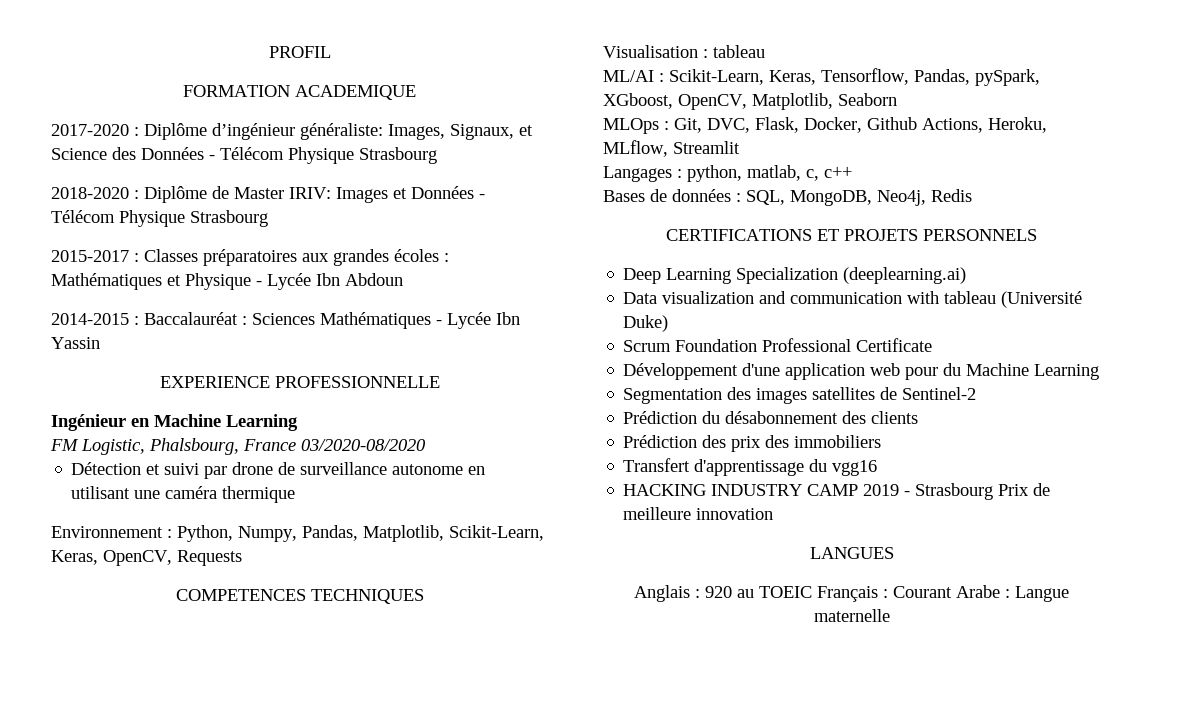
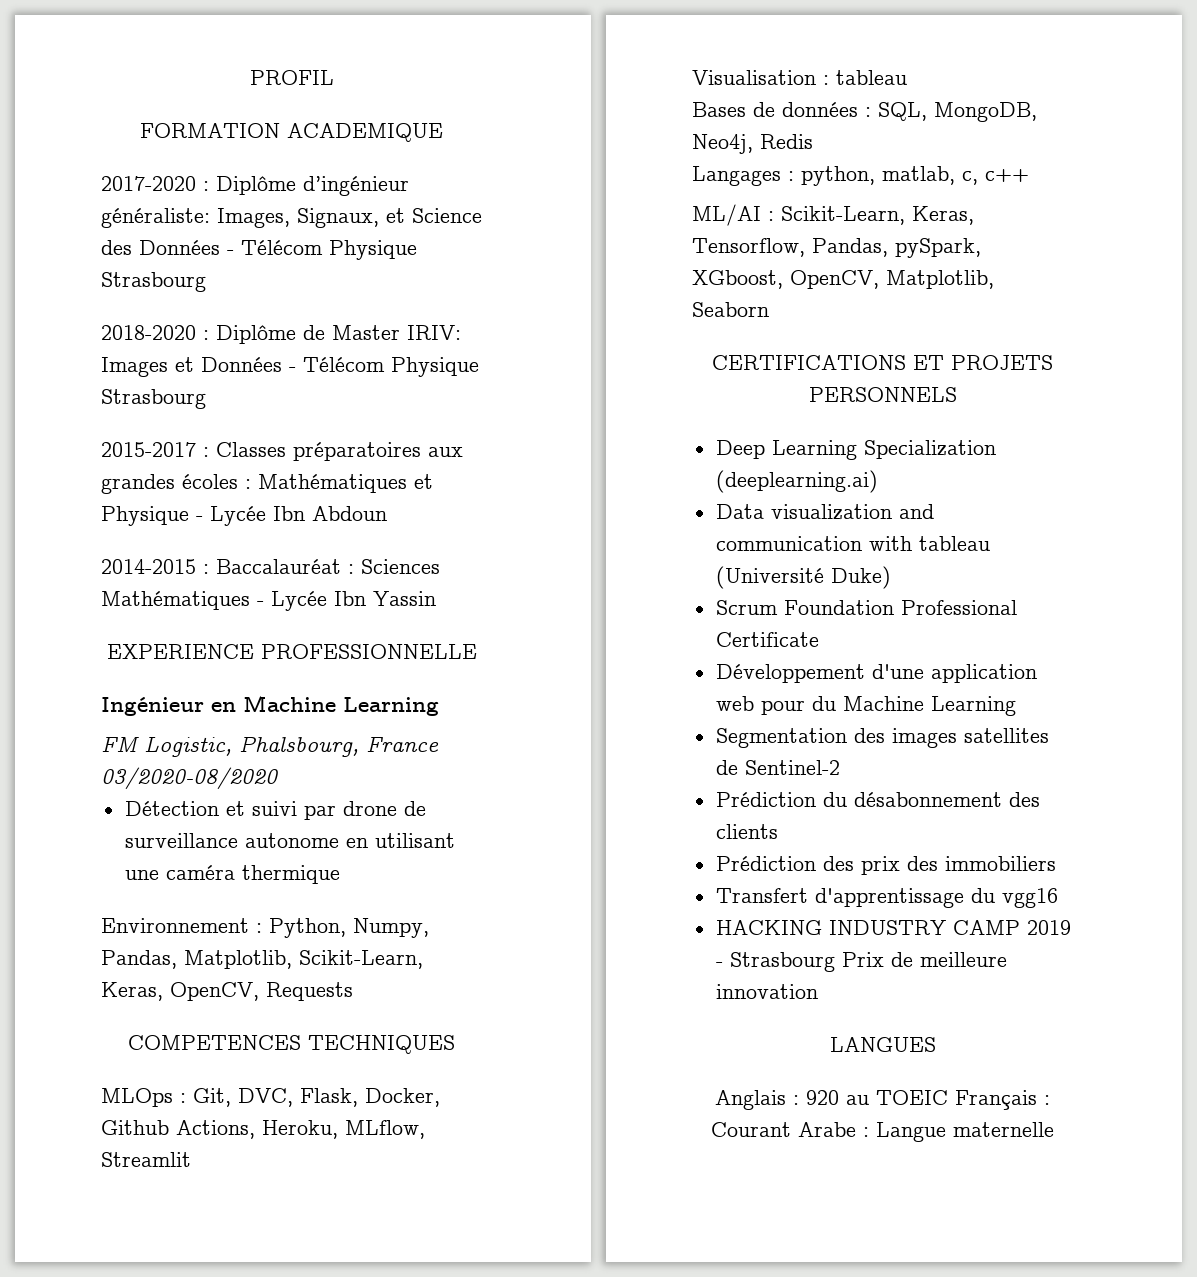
+ MLOps : Git, DVC, Flask, Docker, Github Actions, Heroku, MLflow, Streamlit
  Visualisation : tableau
+ Bases de données : SQL, MongoDB, Neo4j, Redis
+ Langages : python, matlab, c, c++
- MLOps : Git, DVC, Flask, Docker, Github Actions, Heroku, MLflow, Streamlit
- Langages : python, matlab, c, c++
- Bases de données : SQL, MongoDB, Neo4j, Redis

